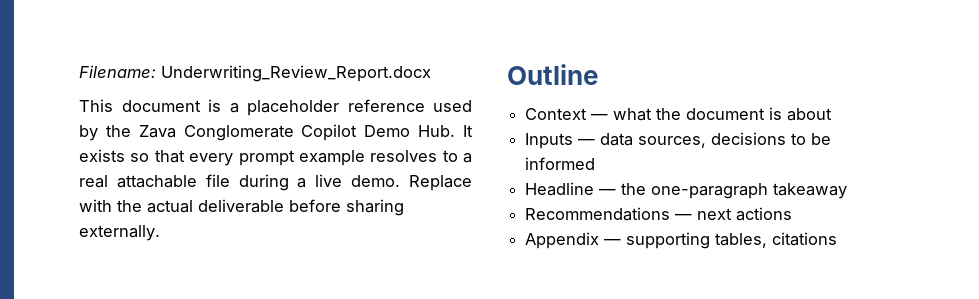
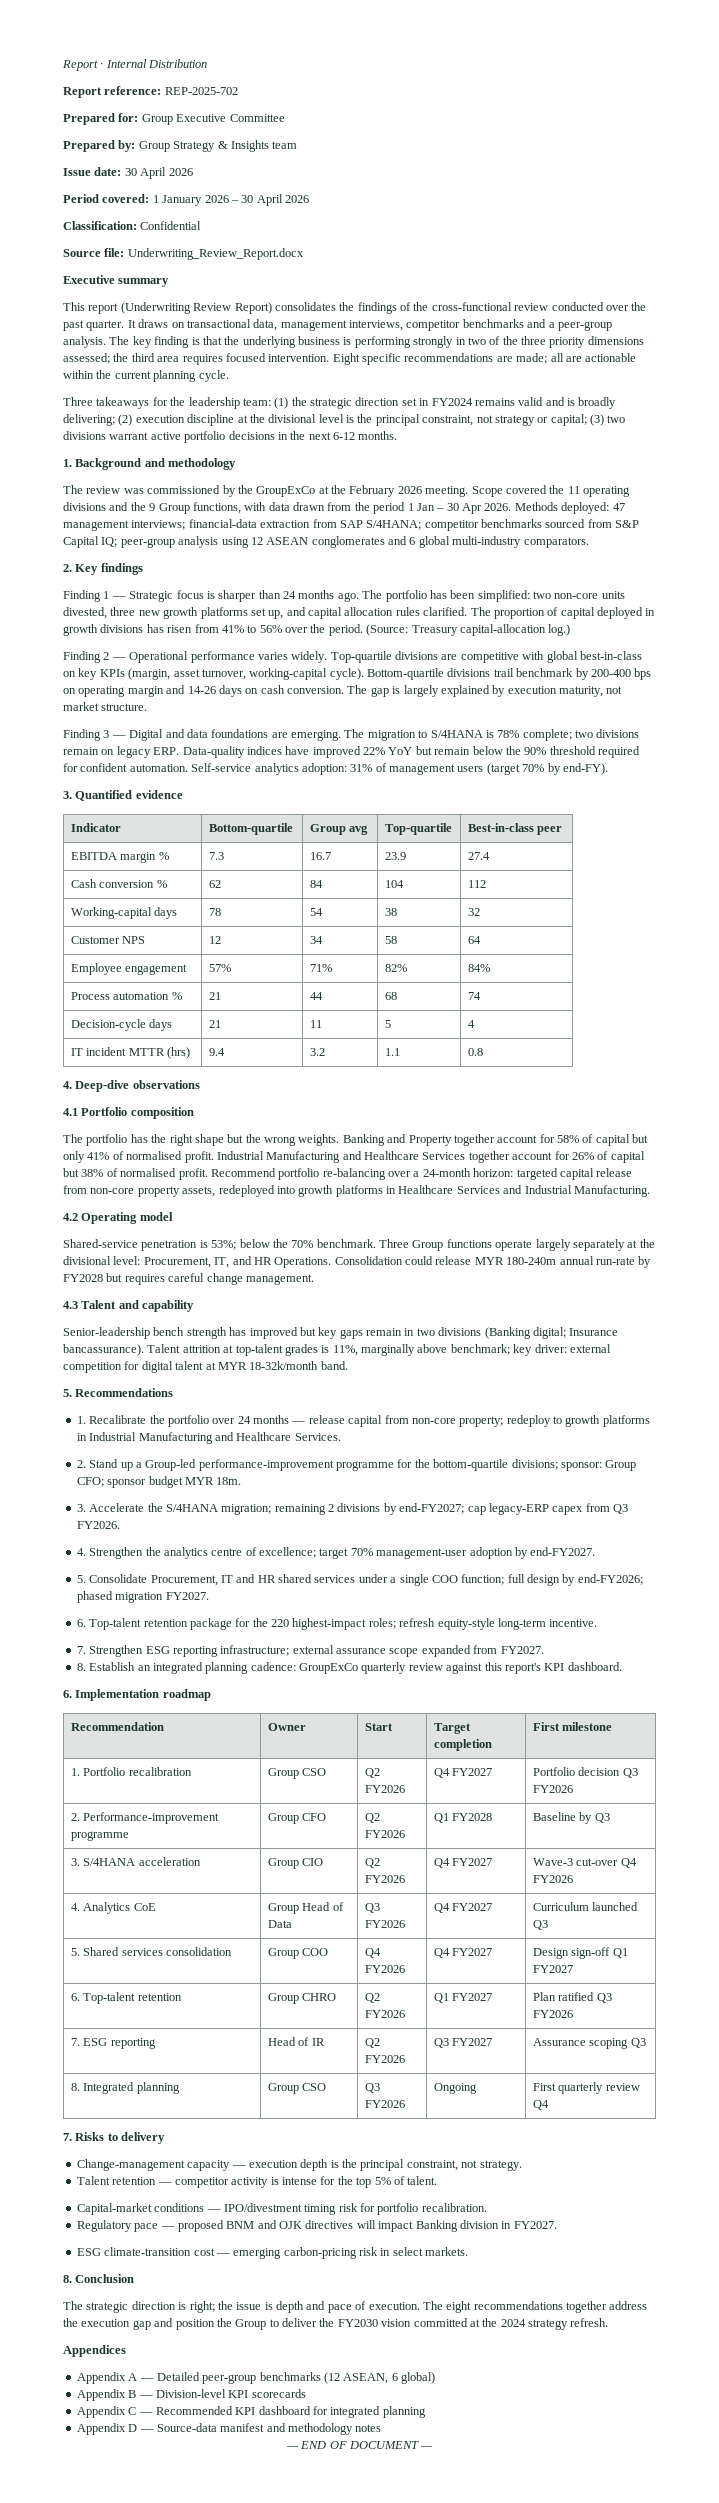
- Filename: Underwriting_Review_Report.docx
+ Report · Internal Distribution
+ Report reference: REP-2025-702
+ Prepared for: Group Executive Committee
+ Prepared by: Group Strategy & Insights team
+ Issue date: 30 April 2026
+ Period covered: 1 January 2026 – 30 April 2026
+ Classification: Confidential
+ Source file: Underwriting_Review_Report.docx
+ Executive summary
- This document is a placeholder reference used by the Zava Conglomerate Copilot Demo Hub. It exists so that every prompt example resolves to a real attachable file during a live demo. Replace with the actual deliverable before sharing externally.
- Outline
- Context — what the document is about
- Inputs — data sources, decisions to be informed
- Headline — the one-paragraph takeaway
- Recommendations — next actions
- Appendix — supporting tables, citations
+ This report (Underwriting Review Report) consolidates the findings of the cross-functional review conducted over the past quarter. It draws on transactional data, management interviews, competitor benchmarks and a peer-group analysis. The key finding is that the underlying business is performing strongly in two of the three priority dimensions assessed; the third area requires focused intervention. Eight specific recommendations are made; all are actionable within the current planning cycle.
+ Three takeaways for the leadership team: (1) the strategic direction set in FY2024 remains valid and is broadly delivering; (2) execution discipline at the divisional level is the principal constraint, not strategy or capital; (3) two divisions warrant active portfolio decisions in the next 6-12 months.
+ 1. Background and methodology
+ The review was commissioned by the GroupExCo at the February 2026 meeting. Scope covered the 11 operating divisions and the 9 Group functions, with data drawn from the period 1 Jan – 30 Apr 2026. Methods deployed: 47 management interviews; financial-data extraction from SAP S/4HANA; competitor benchmarks sourced from S&P Capital IQ; peer-group analysis using 12 ASEAN conglomerates and 6 global multi-industry comparators.
+ 2. Key findings
+ Finding 1 — Strategic focus is sharper than 24 months ago. The portfolio has been simplified: two non-core units divested, three new growth platforms set up, and capital allocation rules clarified. The proportion of capital deployed in growth divisions has risen from 41% to 56% over the period. (Source: Treasury capital-allocation log.)
+ Finding 2 — Operational performance varies widely. Top-quartile divisions are competitive with global best-in-class on key KPIs (margin, asset turnover, working-capital cycle). Bottom-quartile divisions trail benchmark by 200-400 bps on operating margin and 14-26 days on cash conversion. The gap is largely explained by execution maturity, not market structure.
+ Finding 3 — Digital and data foundations are emerging. The migration to S/4HANA is 78% complete; two divisions remain on legacy ERP. Data-quality indices have improved 22% YoY but remain below the 90% threshold required for confident automation. Self-service analytics adoption: 31% of management users (target 70% by end-FY).
+ 3. Quantified evidence
+ Indicator | Bottom-quartile | Group avg | Top-quartile | Best-in-class peer
+ EBITDA margin % | 7.3 | 16.7 | 23.9 | 27.4
+ Cash conversion % | 62 | 84 | 104 | 112
+ Working-capital days | 78 | 54 | 38 | 32
+ Customer NPS | 12 | 34 | 58 | 64
+ Employee engagement | 57% | 71% | 82% | 84%
+ Process automation % | 21 | 44 | 68 | 74
+ Decision-cycle days | 21 | 11 | 5 | 4
+ IT incident MTTR (hrs) | 9.4 | 3.2 | 1.1 | 0.8
+ 4. Deep-dive observations
+ 4.1 Portfolio composition
+ The portfolio has the right shape but the wrong weights. Banking and Property together account for 58% of capital but only 41% of normalised profit. Industrial Manufacturing and Healthcare Services together account for 26% of capital but 38% of normalised profit. Recommend portfolio re-balancing over a 24-month horizon: targeted capital release from non-core property assets, redeployed into growth platforms in Healthcare Services and Industrial Manufacturing.
+ 4.2 Operating model
+ Shared-service penetration is 53%; below the 70% benchmark. Three Group functions operate largely separately at the divisional level: Procurement, IT, and HR Operations. Consolidation could release MYR 180-240m annual run-rate by FY2028 but requires careful change management.
+ 4.3 Talent and capability
+ Senior-leadership bench strength has improved but key gaps remain in two divisions (Banking digital; Insurance bancassurance). Talent attrition at top-talent grades is 11%, marginally above benchmark; key driver: external competition for digital talent at MYR 18-32k/month band.
+ 5. Recommendations
+ 1. Recalibrate the portfolio over 24 months — release capital from non-core property; redeploy to growth platforms in Industrial Manufacturing and Healthcare Services.
+ 2. Stand up a Group-led performance-improvement programme for the bottom-quartile divisions; sponsor: Group CFO; sponsor budget MYR 18m.
+ 3. Accelerate the S/4HANA migration; remaining 2 divisions by end-FY2027; cap legacy-ERP capex from Q3 FY2026.
+ 4. Strengthen the analytics centre of excellence; target 70% management-user adoption by end-FY2027.
+ 5. Consolidate Procurement, IT and HR shared services under a single COO function; full design by end-FY2026; phased migration FY2027.
+ 6. Top-talent retention package for the 220 highest-impact roles; refresh equity-style long-term incentive.
+ 7. Strengthen ESG reporting infrastructure; external assurance scope expanded from FY2027.
+ 8. Establish an integrated planning cadence: GroupExCo quarterly review against this report's KPI dashboard.
+ 6. Implementation roadmap
+ Recommendation | Owner | Start | Target completion | First milestone
+ 1. Portfolio recalibration | Group CSO | Q2 FY2026 | Q4 FY2027 | Portfolio decision Q3 FY2026
+ 2. Performance-improvement programme | Group CFO | Q2 FY2026 | Q1 FY2028 | Baseline by Q3
+ 3. S/4HANA acceleration | Group CIO | Q2 FY2026 | Q4 FY2027 | Wave-3 cut-over Q4 FY2026
+ 4. Analytics CoE | Group Head of Data | Q3 FY2026 | Q4 FY2027 | Curriculum launched Q3
+ 5. Shared services consolidation | Group COO | Q4 FY2026 | Q4 FY2027 | Design sign-off Q1 FY2027
+ 6. Top-talent retention | Group CHRO | Q2 FY2026 | Q1 FY2027 | Plan ratified Q3 FY2026
+ 7. ESG reporting | Head of IR | Q2 FY2026 | Q3 FY2027 | Assurance scoping Q3
+ 8. Integrated planning | Group CSO | Q3 FY2026 | Ongoing | First quarterly review Q4
+ 7. Risks to delivery
+ Change-management capacity — execution depth is the principal constraint, not strategy.
+ Talent retention — competitor activity is intense for the top 5% of talent.
+ Capital-market conditions — IPO/divestment timing risk for portfolio recalibration.
+ Regulatory pace — proposed BNM and OJK directives will impact Banking division in FY2027.
+ ESG climate-transition cost — emerging carbon-pricing risk in select markets.
+ 8. Conclusion
+ The strategic direction is right; the issue is depth and pace of execution. The eight recommendations together address the execution gap and position the Group to deliver the FY2030 vision committed at the 2024 strategy refresh.
+ Appendices
+ Appendix A — Detailed peer-group benchmarks (12 ASEAN, 6 global)
+ Appendix B — Division-level KPI scorecards
+ Appendix C — Recommended KPI dashboard for integrated planning
+ Appendix D — Source-data manifest and methodology notes
+ — END OF DOCUMENT —

